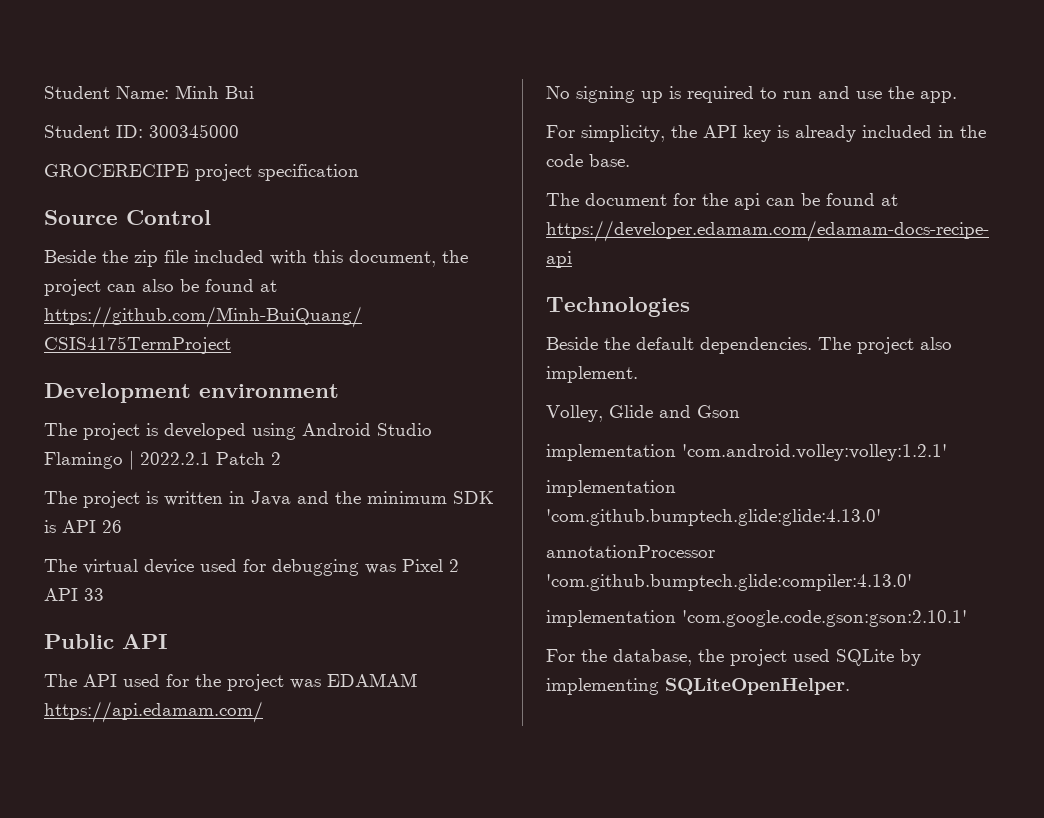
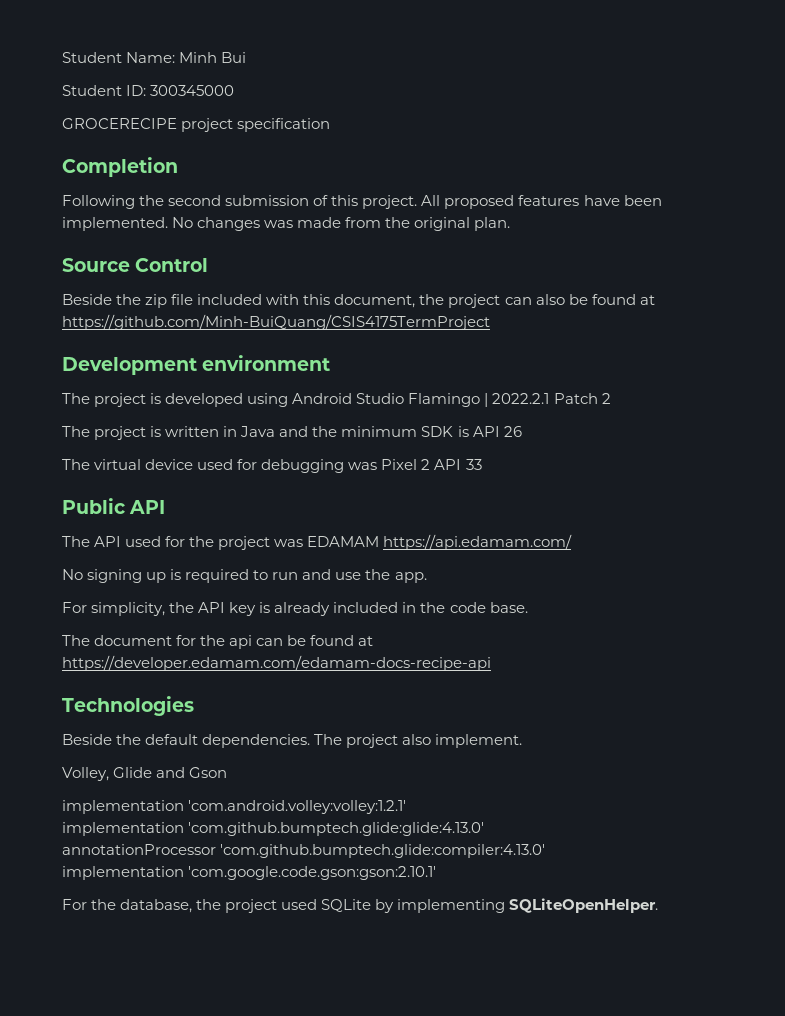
+ Completion
+ Following the second submission of this project. All proposed features have been implemented. No changes was made from the original plan.

